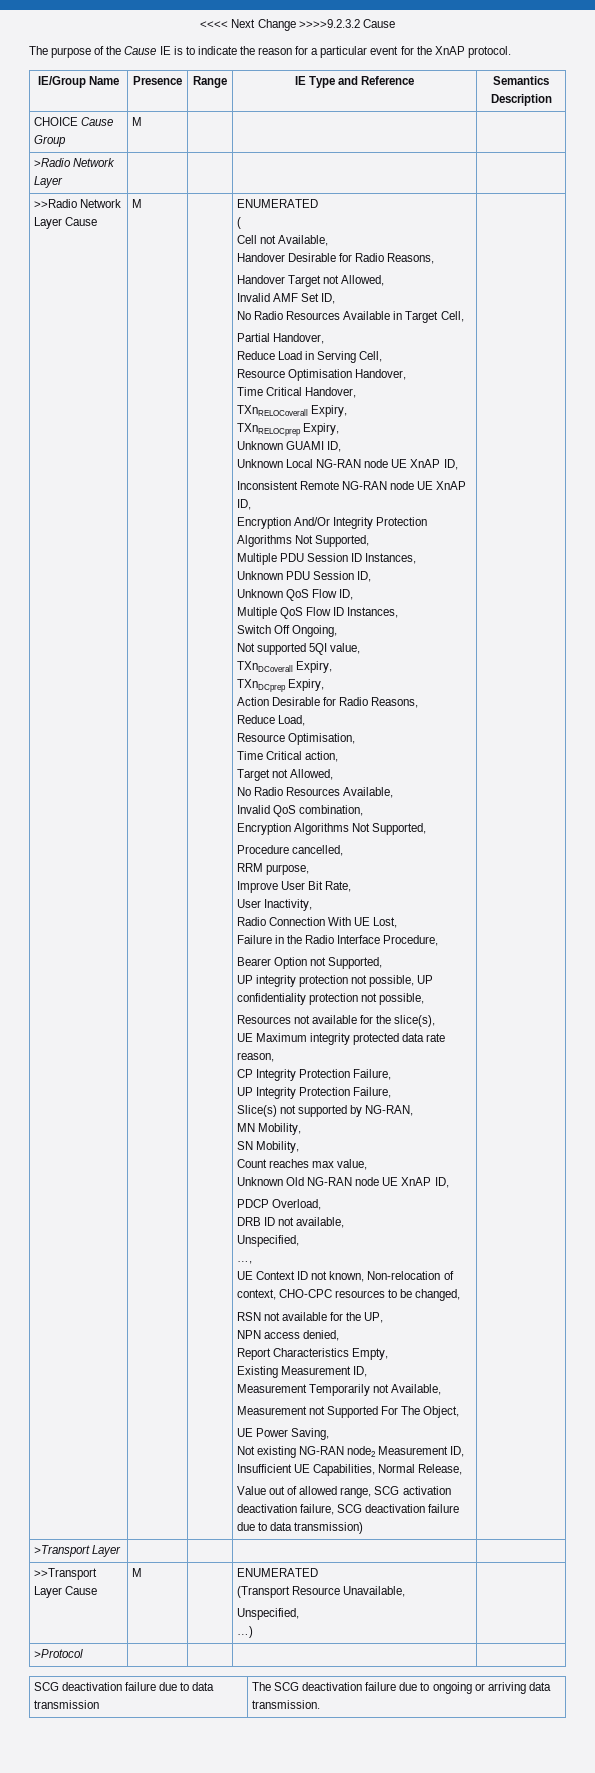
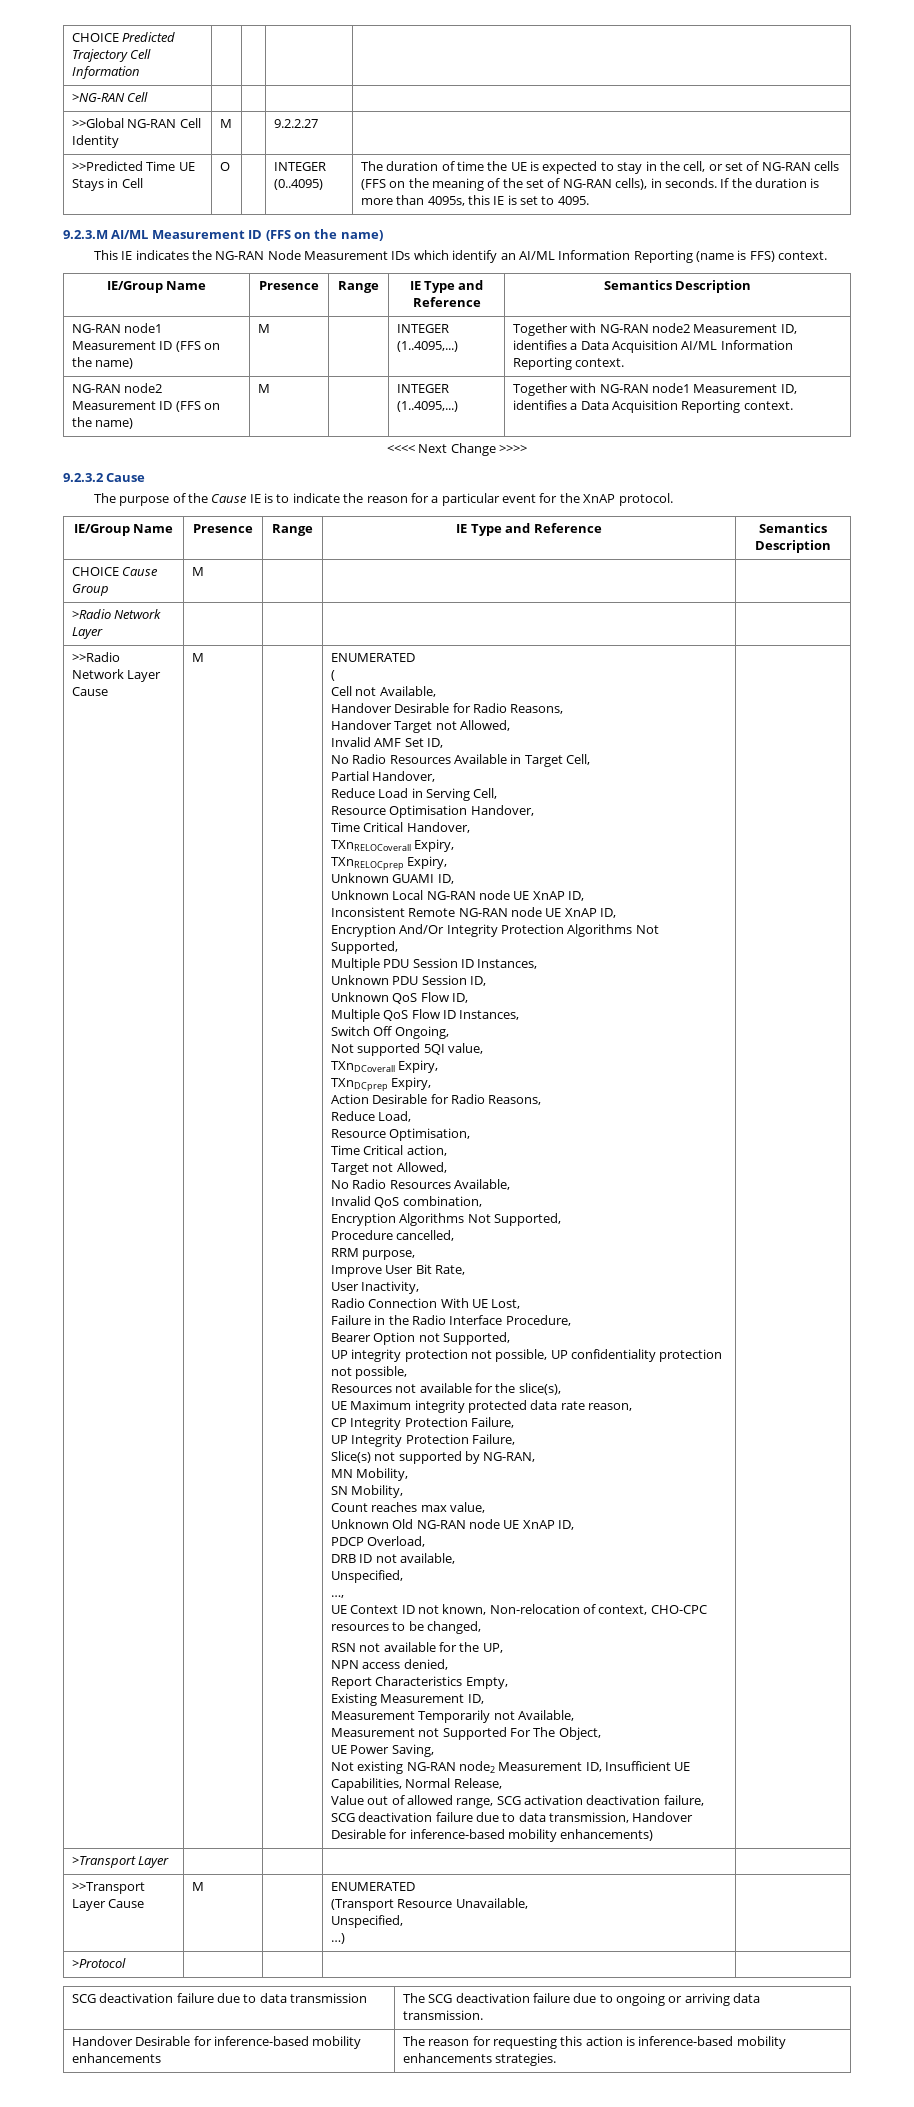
+ CHOICE Predicted Trajectory Cell Information | | | |
+ >NG-RAN Cell | | | |
+ >>Global NG-RAN Cell Identity | M | | 9.2.2.27 |
+ >>Predicted Time UE Stays in Cell | O | | INTEGER (0..4095) | The duration of time the UE is expected to stay in the cell, or set of NG-RAN cells (FFS on the meaning of the set of NG-RAN cells), in seconds. If the duration is more than 4095s, this IE is set to 4095.
+ 9.2.3.M AI/ML Measurement ID (FFS on the name)
+ This IE indicates the NG-RAN Node Measurement IDs which identify an AI/ML Information Reporting (name is FFS) context.
+ IE/Group Name | Presence | Range | IE Type and Reference | Semantics Description
+ NG-RAN node1 Measurement ID (FFS on the name) | M | | INTEGER (1..4095,...) | Together with NG-RAN node2 Measurement ID, identifies a Data Acquisition AI/ML Information Reporting context.
+ NG-RAN node2 Measurement ID (FFS on the name) | M | | INTEGER (1..4095,...) | Together with NG-RAN node1 Measurement ID, identifies a Data Acquisition Reporting context.
- <<<< Next Change >>>>9.2.3.2 Cause
+ <<<< Next Change >>>>
+ 9.2.3.2 Cause
- Value out of allowed range, SCG activation deactivation failure, SCG deactivation failure due to data transmission)
+ Value out of allowed range, SCG activation deactivation failure, SCG deactivation failure due to data transmission, Handover Desirable for inference-based mobility enhancements)
+ Handover Desirable for inference-based mobility enhancements | The reason for requesting this action is inference-based mobility enhancements strategies.

